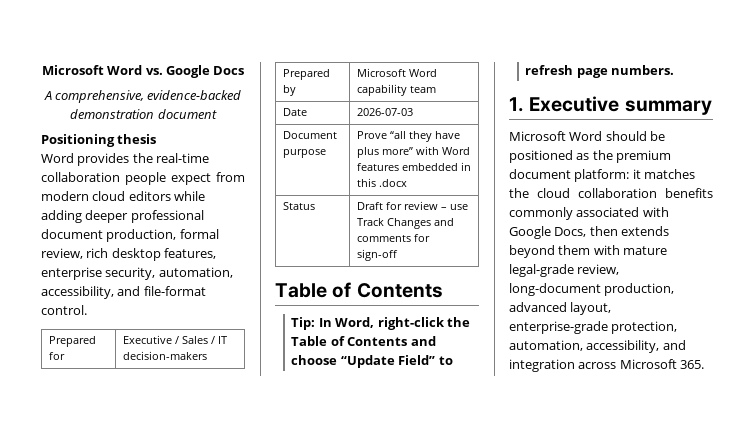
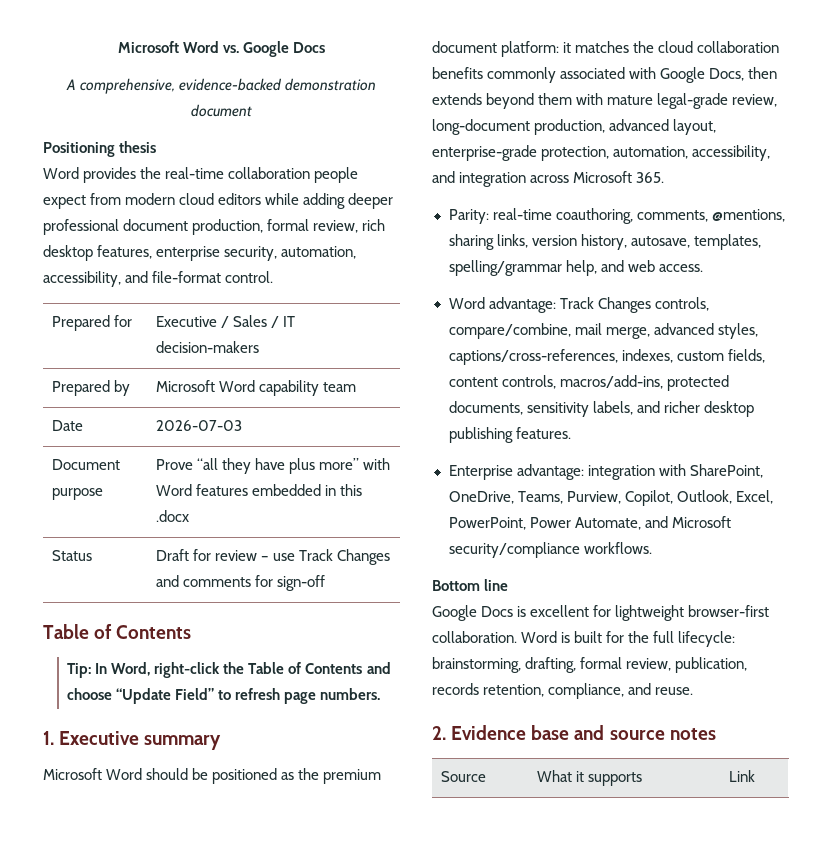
+ Parity: real-time coauthoring, comments, @mentions, sharing links, version history, autosave, templates, spelling/grammar help, and web access.
+ Word advantage: Track Changes controls, compare/combine, mail merge, advanced styles, captions/cross-references, indexes, custom fields, content controls, macros/add-ins, protected documents, sensitivity labels, and richer desktop publishing features.
+ Enterprise advantage: integration with SharePoint, OneDrive, Teams, Purview, Copilot, Outlook, Excel, PowerPoint, Power Automate, and Microsoft security/compliance workflows.
+ Bottom line
+ Google Docs is excellent for lightweight browser-first collaboration. Word is built for the full lifecycle: brainstorming, drafting, formal review, publication, records retention, compliance, and reuse.
+ 2. Evidence base and source notes
+ Source | What it supports | Link

